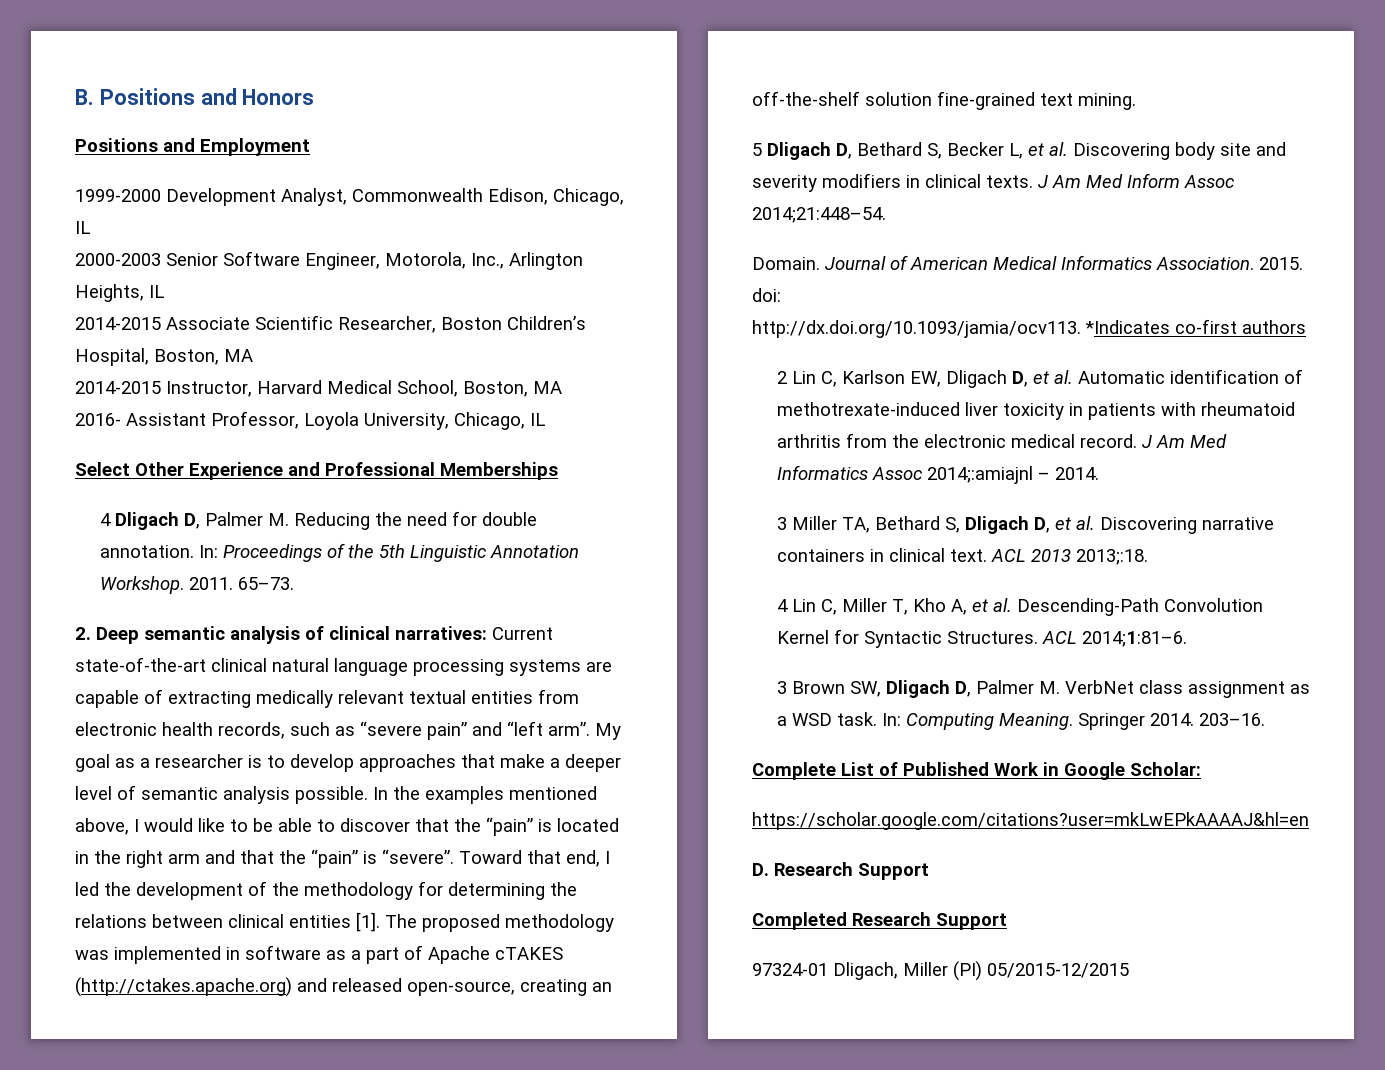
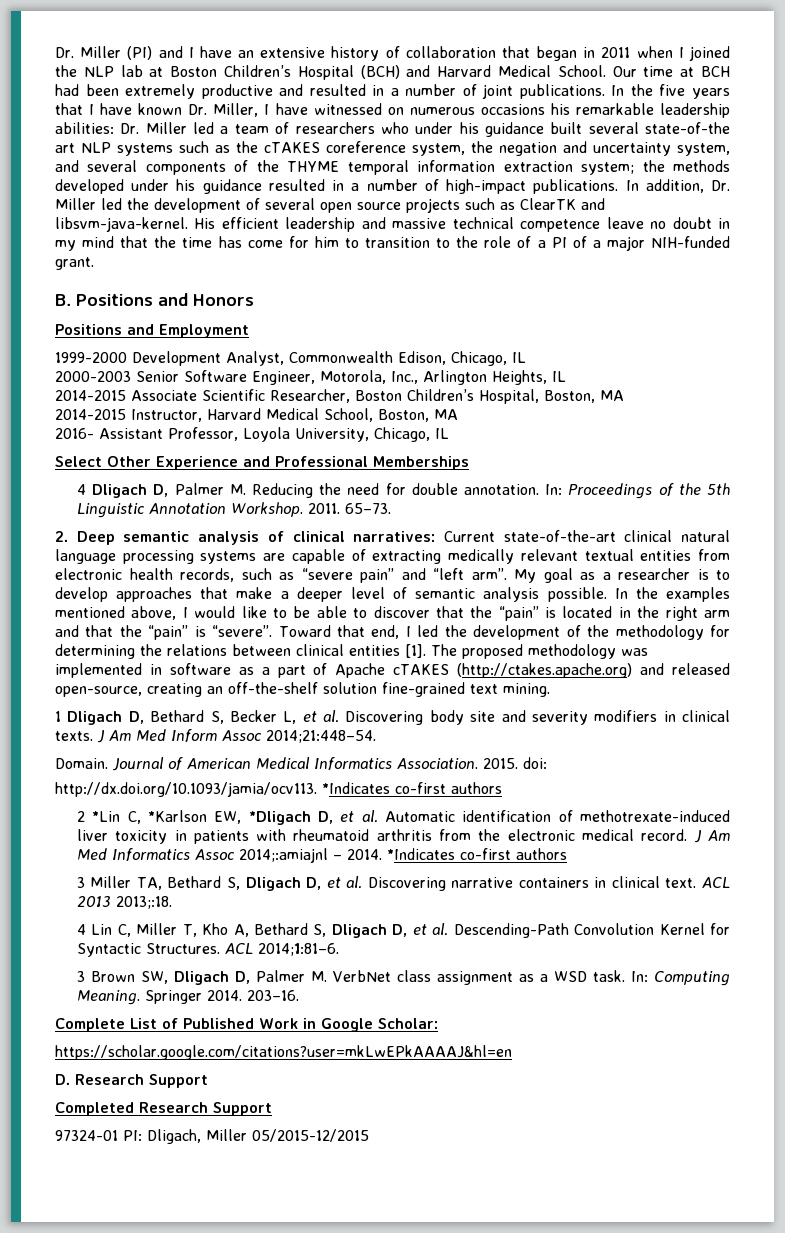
+ Dr. Miller (PI) and I have an extensive history of collaboration that began in 2011 when I joined the NLP lab at Boston Children’s Hospital (BCH) and Harvard Medical School. Our time at BCH had been extremely productive and resulted in a number of joint publications. In the five years that I have known Dr. Miller, I have witnessed on numerous occasions his remarkable leadership abilities: Dr. Miller led a team of researchers who under his guidance built several state-of-the art NLP systems such as the cTAKES coreference system, the negation and uncertainty system, and several components of the THYME temporal information extraction system; the methods developed under his guidance resulted in a number of high-impact publications. In addition, Dr. Miller led the development of several open source projects such as ClearTK and libsvm-java-kernel. His efficient leadership and massive technical competence leave no doubt in my mind that the time has come for him to transition to the role of a PI of a major NIH-funded grant.
- 5 Dligach D, Bethard S, Becker L, et al. Discovering body site and severity modifiers in clinical texts.
+ 1 Dligach D, Bethard S, Becker L, et al. Discovering body site and severity modifiers in clinical texts.
- 2 Lin C, Karlson EW, Dligach D, et al. Automatic identification of methotrexate-induced liver toxicity in patients with rheumatoid arthritis from the electronic medical record.
+ 2 *Lin C, *Karlson EW, *Dligach D, et al. Automatic identification of methotrexate-induced liver toxicity in patients with rheumatoid arthritis from the electronic medical record.
- J Am Med Informatics Assoc 2014;:amiajnl – 2014.
+ J Am Med Informatics Assoc 2014;:amiajnl – 2014. *Indicates co-first authors
- 4 Lin C, Miller T, Kho A, et al. Descending-Path Convolution Kernel for Syntactic Structures.
+ 4 Lin C, Miller T, Kho A, Bethard S, Dligach D, et al. Descending-Path Convolution Kernel for Syntactic Structures.
- 97324-01 Dligach, Miller (PI) 05/2015-12/2015
+ 97324-01 PI: Dligach, Miller 05/2015-12/2015

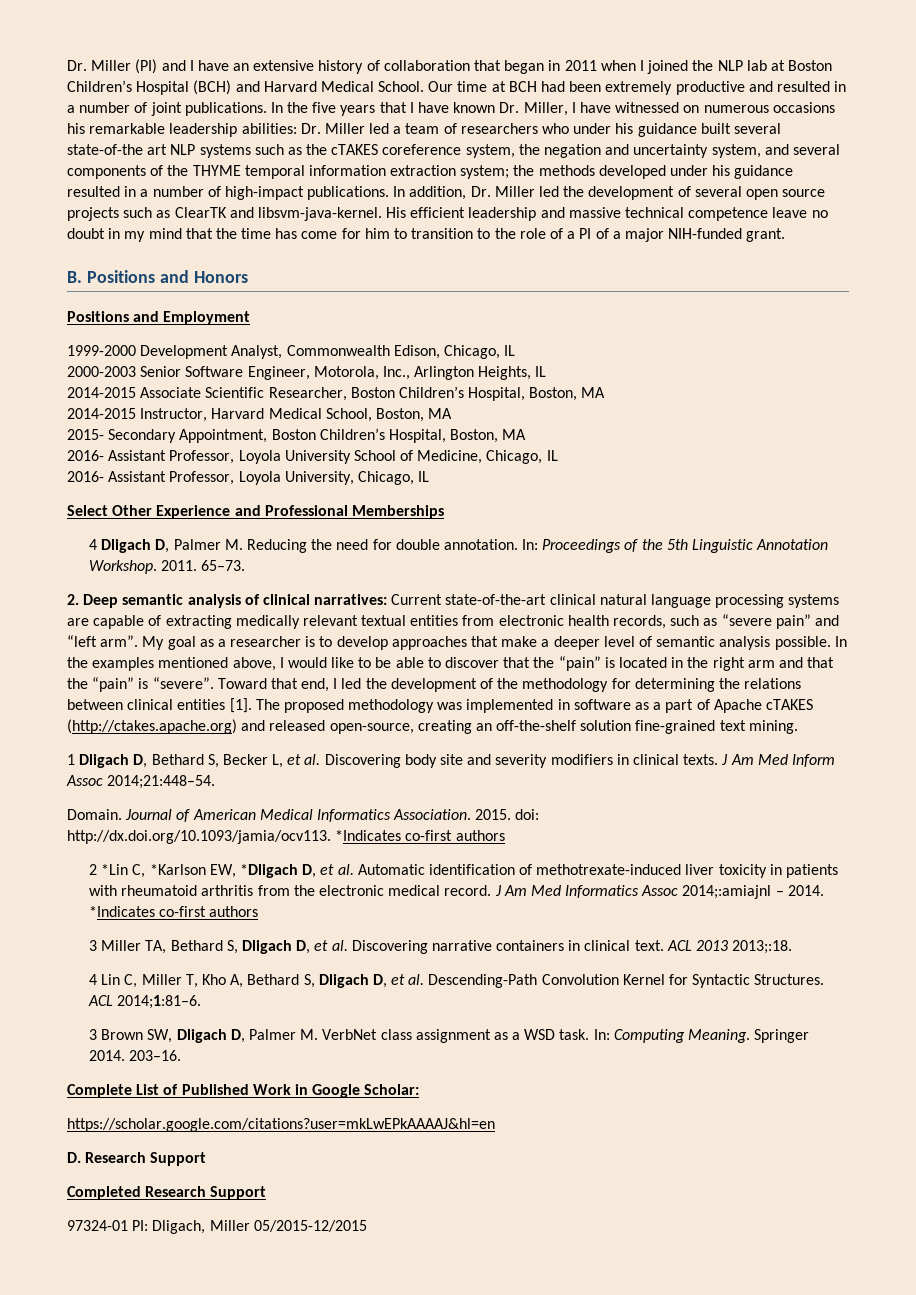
+ 2015- Secondary Appointment, Boston Children’s Hospital, Boston, MA
+ 2016- Assistant Professor, Loyola University School of Medicine, Chicago, IL

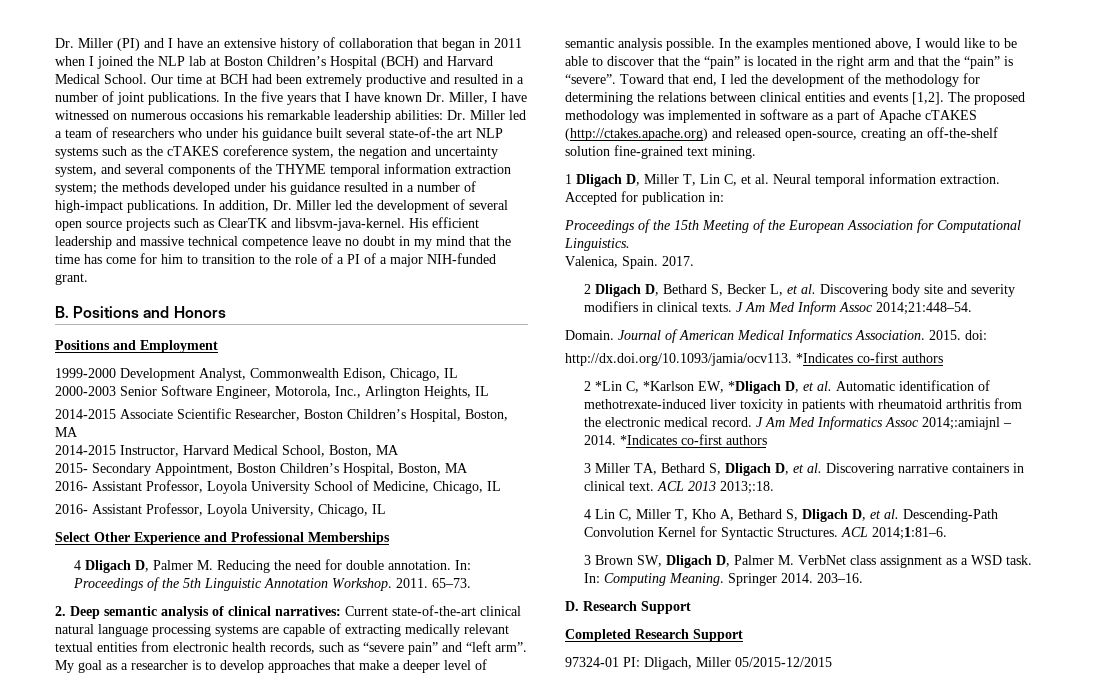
- Toward that end, I led the development of the methodology for determining the relations between clinical entities [1].
+ Toward that end, I led the development of the methodology for determining the relations between clinical entities and events [1,2].
- 1 Dligach D, Bethard S, Becker L, et al. Discovering body site and severity modifiers in clinical texts.
+ 1 Dligach D, Miller T, Lin C, et al. Neural temporal information extraction. Accepted for publication in:
+ Proceedings of the 15th Meeting of the European Association for Computational Linguistics.
+ Valenica, Spain. 2017.
+ 2 Dligach D, Bethard S, Becker L, et al. Discovering body site and severity modifiers in clinical texts.
- Complete List of Published Work in Google Scholar:
- https://scholar.google.com/citations?user=mkLwEPkAAAAJ&hl=en

